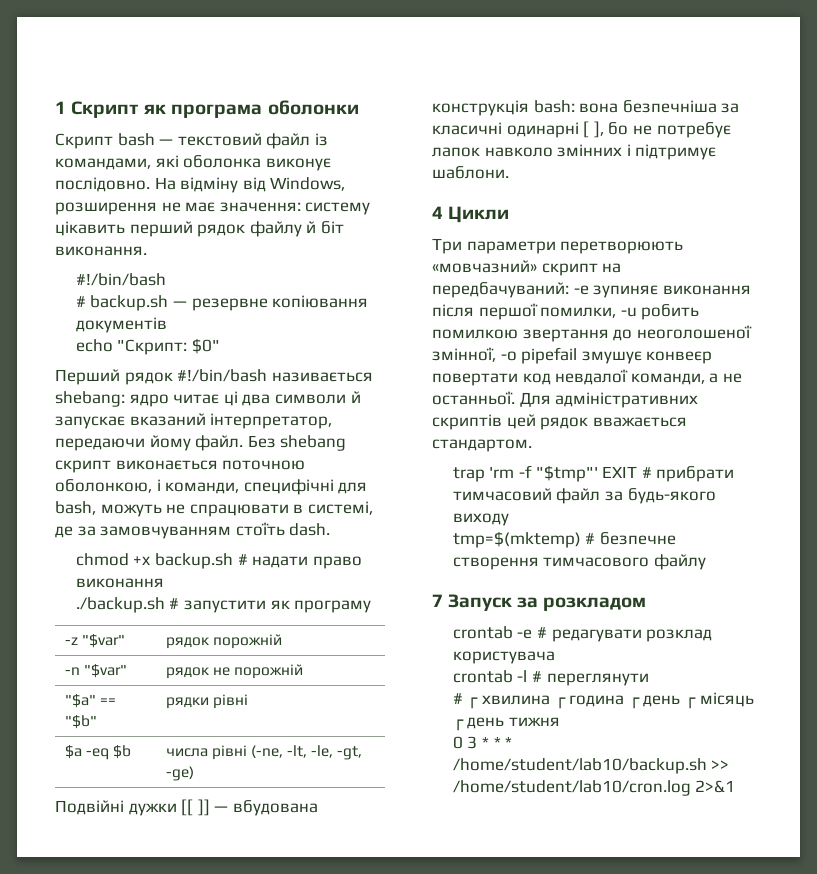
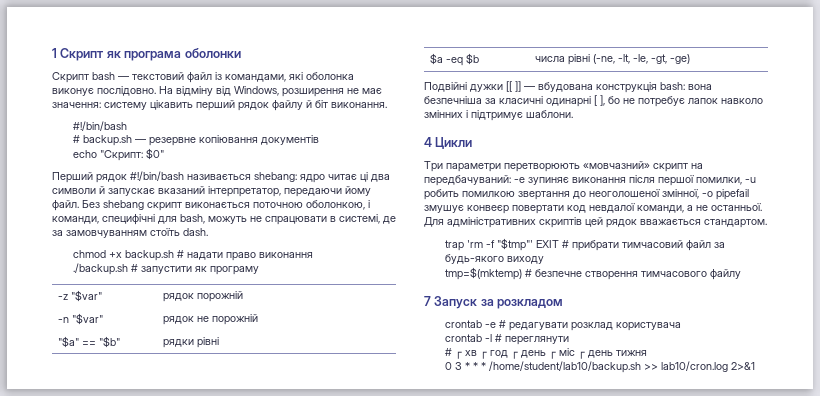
- # ┌ хвилина ┌ година ┌ день ┌ місяць ┌ день тижня
+ # ┌ хв ┌ год ┌ день ┌ міс ┌ день тижня
- 0 3 * * * /home/student/lab10/backup.sh >> /home/student/lab10/cron.log 2>&1
+ 0 3 * * * /home/student/lab10/backup.sh >> lab10/cron.log 2>&1

